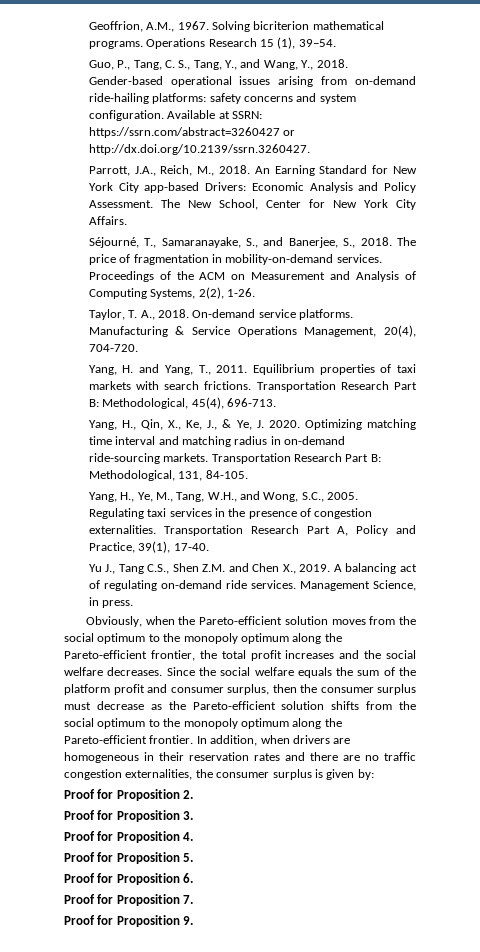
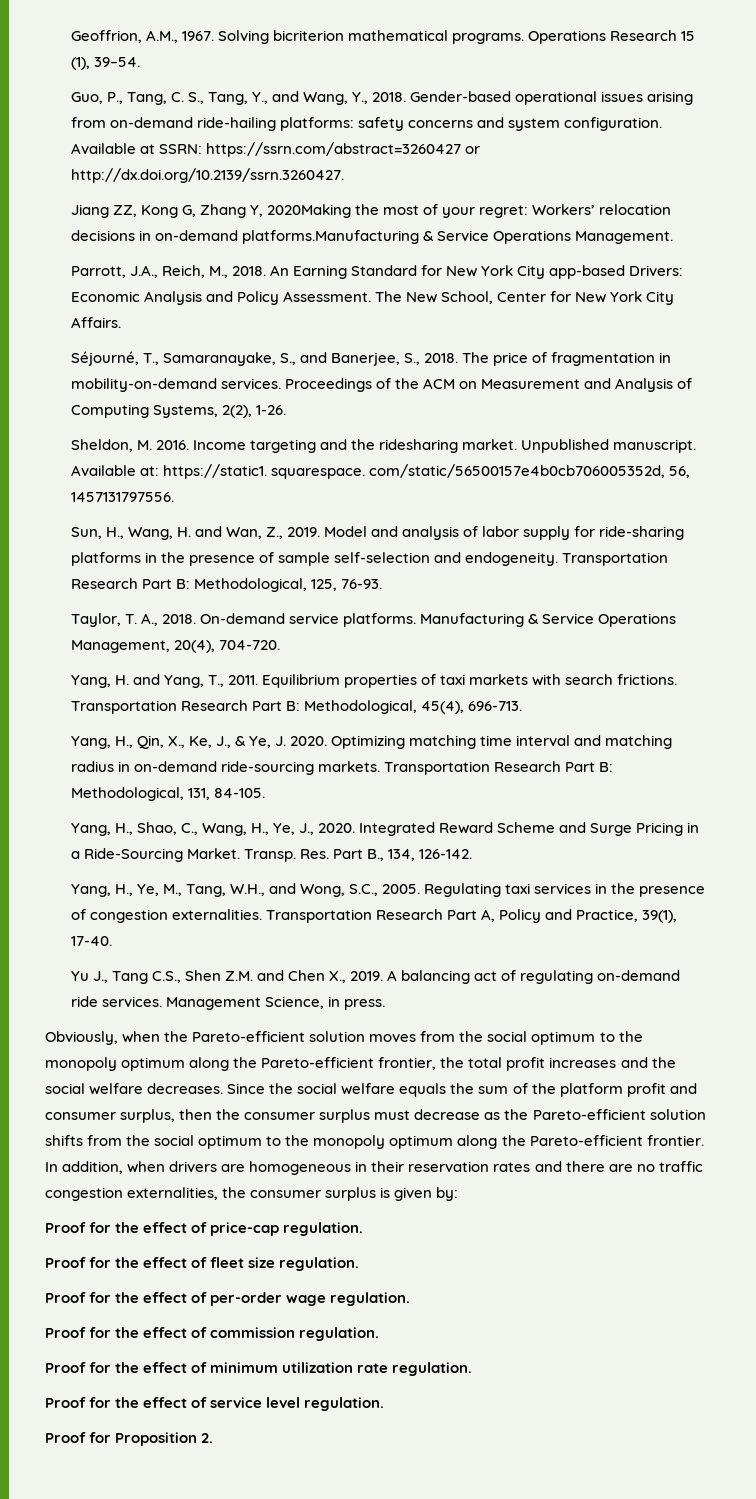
+ Jiang ZZ, Kong G, Zhang Y, 2020Making the most of your regret: Workers’ relocation decisions in on-demand platforms.Manufacturing & Service Operations Management.
+ Sheldon, M. 2016. Income targeting and the ridesharing market. Unpublished manuscript. Available at: https://static1. squarespace. com/static/56500157e4b0cb706005352d, 56, 1457131797556.
+ Sun, H., Wang, H. and Wan, Z., 2019. Model and analysis of labor supply for ride-sharing platforms in the presence of sample self-selection and endogeneity. Transportation Research Part B: Methodological, 125, 76-93.
+ Yang, H., Shao, C., Wang, H., Ye, J., 2020. Integrated Reward Scheme and Surge Pricing in a Ride-Sourcing Market. Transp. Res. Part B., 134, 126-142.
+ Proof for the effect of price-cap regulation.
+ Proof for the effect of fleet size regulation.
+ Proof for the effect of per-order wage regulation.
+ Proof for the effect of commission regulation.
+ Proof for the effect of minimum utilization rate regulation.
+ Proof for the effect of service level regulation.
  Proof for Proposition 2.
- Proof for Proposition 3.
- Proof for Proposition 4.
- Proof for Proposition 5.
- Proof for Proposition 6.
- Proof for Proposition 7.
- Proof for Proposition 9.

